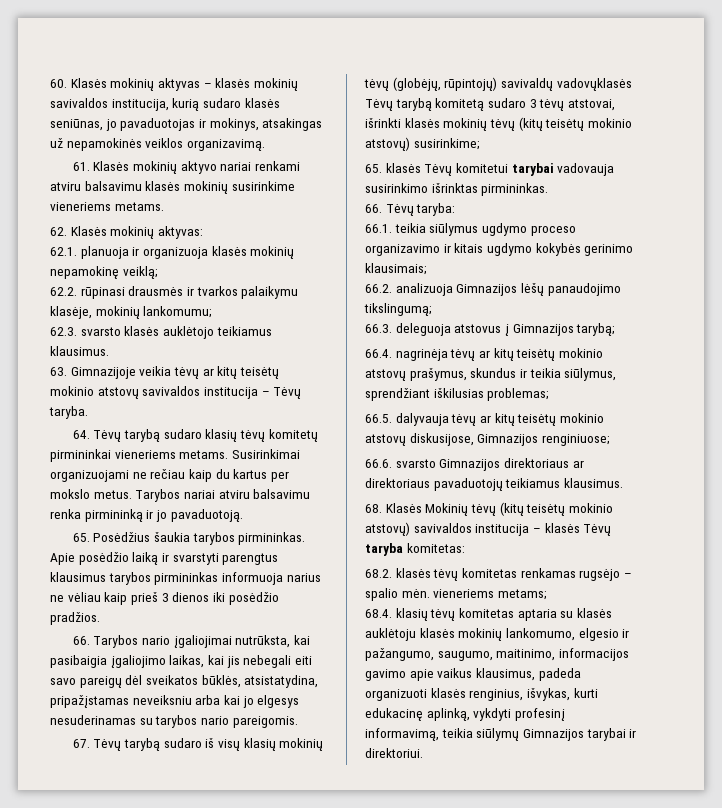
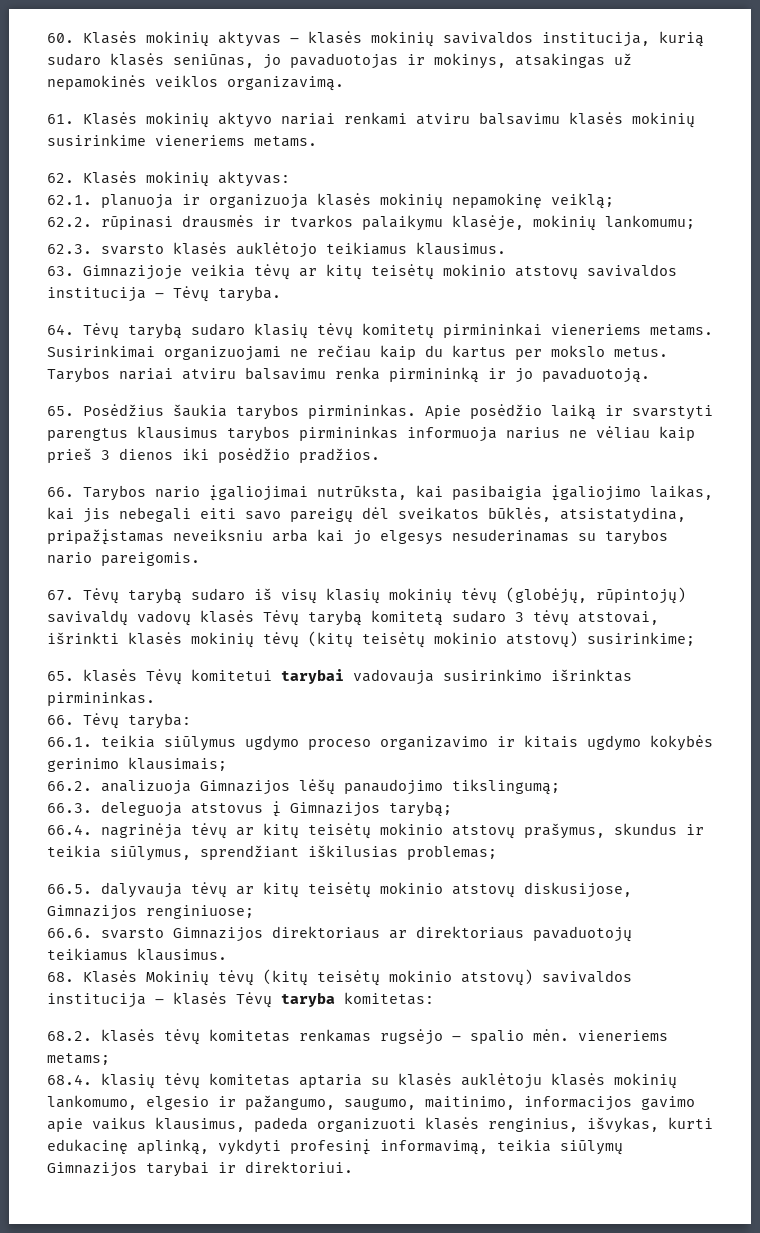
- 67. Tėvų tarybą sudaro iš visų klasių mokinių tėvų (globėjų, rūpintojų) savivaldų vadovųklasės Tėvų tarybą komitetą sudaro 3 tėvų atstovai, išrinkti klasės mokinių tėvų (kitų teisėtų mokinio atstovų) susirinkime;
+ 67. Tėvų tarybą sudaro iš visų klasių mokinių tėvų (globėjų, rūpintojų) savivaldų vadovų klasės Tėvų tarybą komitetą sudaro 3 tėvų atstovai, išrinkti klasės mokinių tėvų (kitų teisėtų mokinio atstovų) susirinkime;

